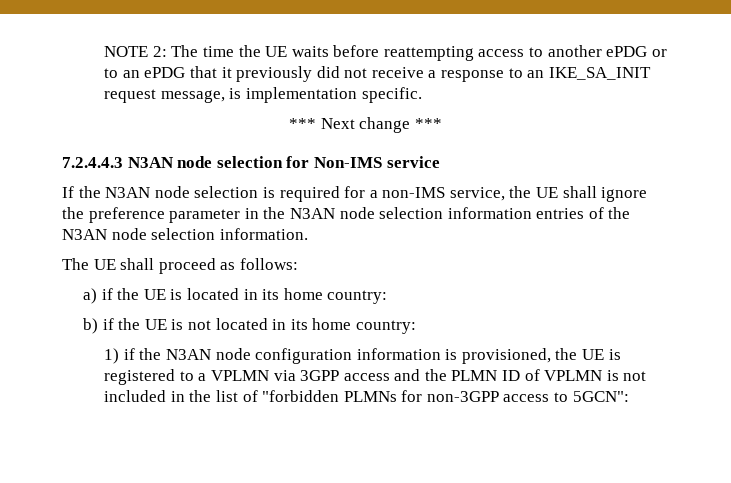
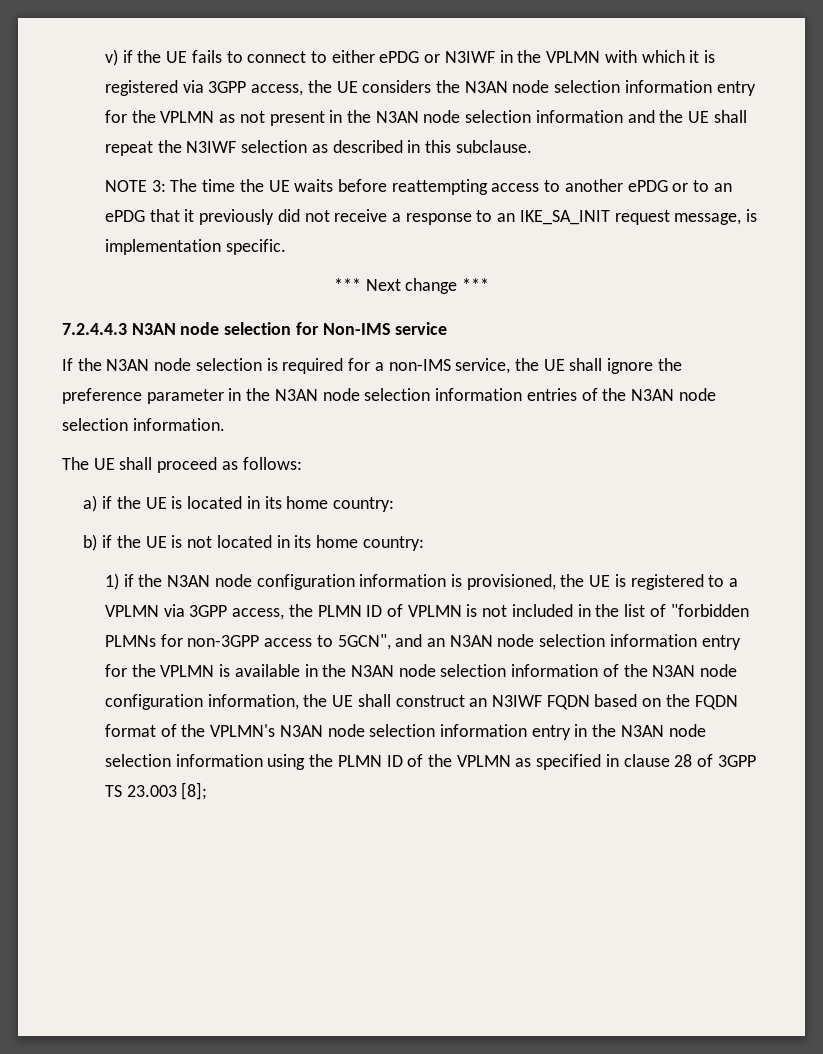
- NOTE 2: The time the UE waits before reattempting access to another ePDG or to an ePDG that it previously did not receive a response to an IKE_SA_INIT request message, is implementation specific.
+ v) if the UE fails to connect to either ePDG or N3IWF in the VPLMN with which it is registered via 3GPP access, the UE considers the N3AN node selection information entry for the VPLMN as not present in the N3AN node selection information and the UE shall repeat the N3IWF selection as described in this subclause.
+ NOTE 3: The time the UE waits before reattempting access to another ePDG or to an ePDG that it previously did not receive a response to an IKE_SA_INIT request message, is implementation specific.
- 1) if the N3AN node configuration information is provisioned, the UE is registered to a VPLMN via 3GPP access and the PLMN ID of VPLMN is not included in the list of "forbidden PLMNs for non-3GPP access to 5GCN":
+ 1) if the N3AN node configuration information is provisioned, the UE is registered to a VPLMN via 3GPP access, the PLMN ID of VPLMN is not included in the list of "forbidden PLMNs for non-3GPP access to 5GCN", and an N3AN node selection information entry for the VPLMN is available in the N3AN node selection information of the N3AN node configuration information, the UE shall construct an N3IWF FQDN based on the FQDN format of the VPLMN's N3AN node selection information entry in the N3AN node selection information using the PLMN ID of the VPLMN as specified in clause 28 of 3GPP TS 23.003 [8];

